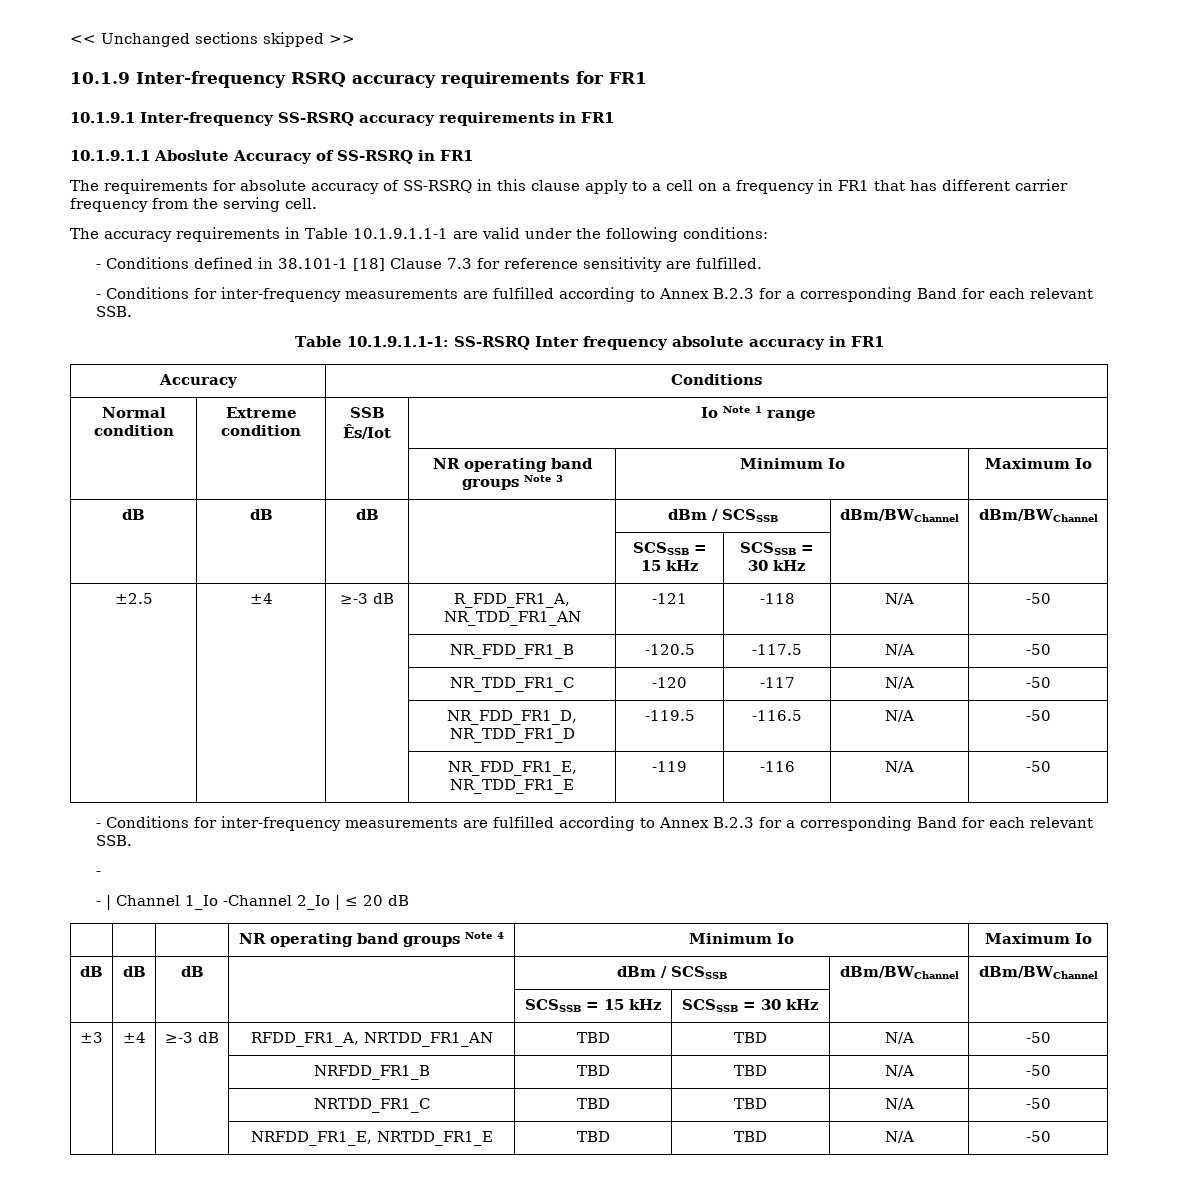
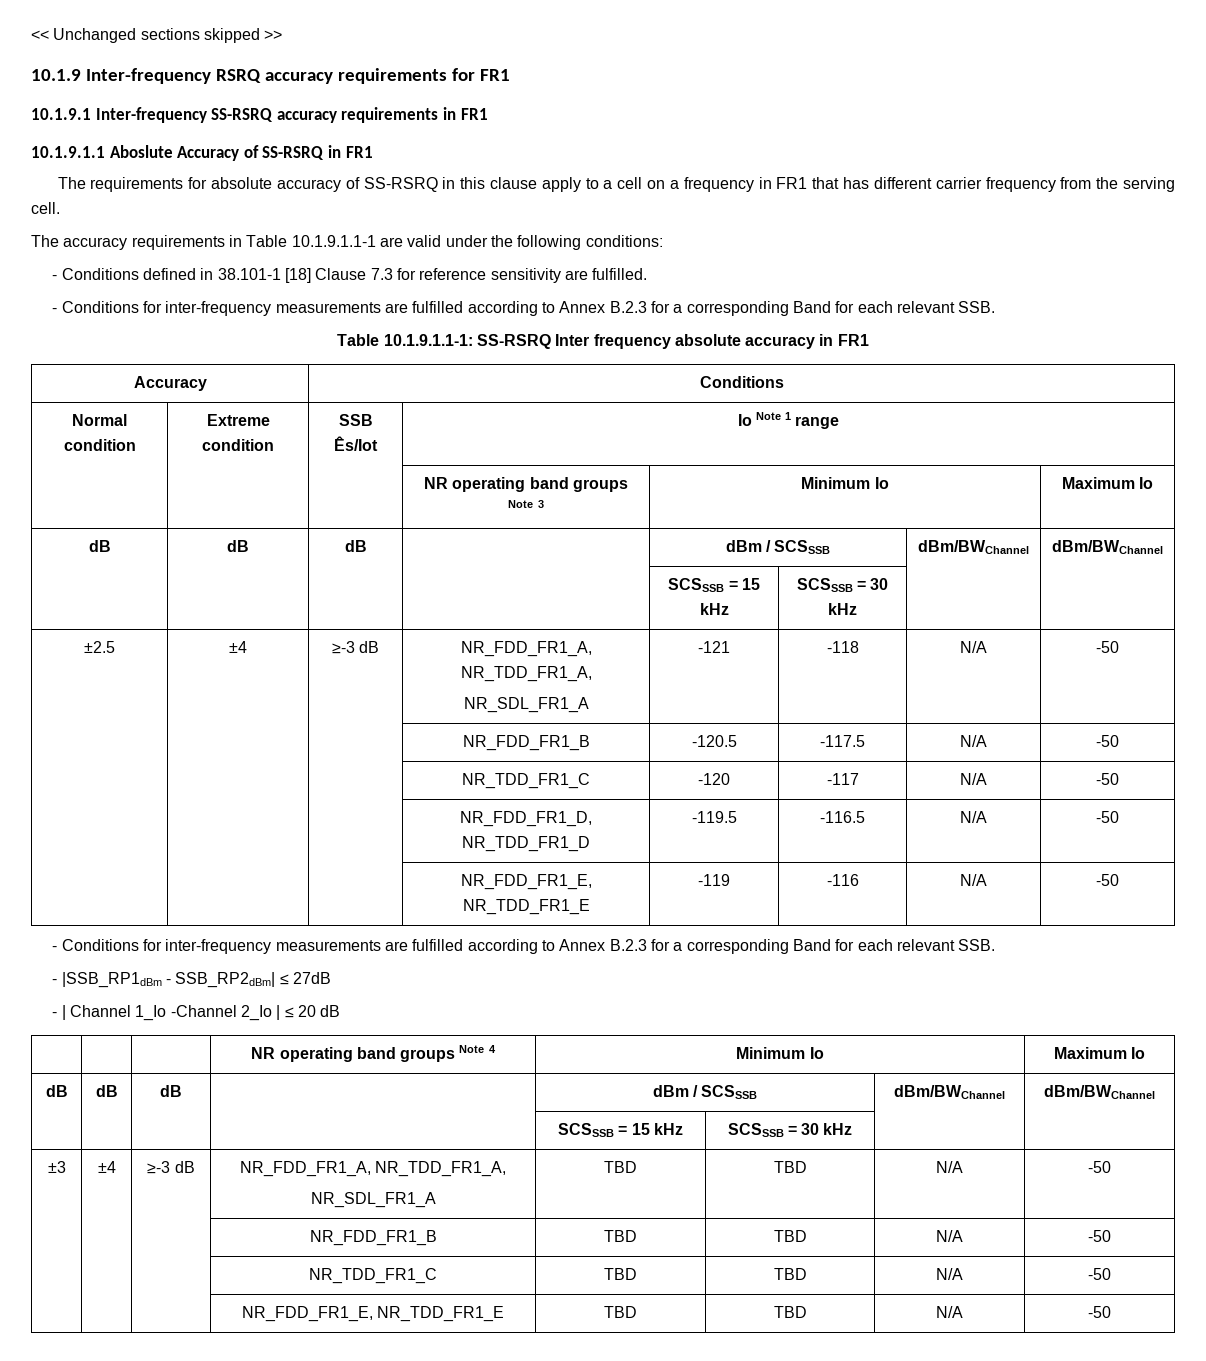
- ±2.5 | ±4 | ≥-3 dB | R_FDD_FR1_A, NR_TDD_FR1_AN | -121 | -118 | N/A | -50
+ ±2.5 | ±4 | ≥-3 dB | NR_FDD_FR1_A, NR_TDD_FR1_A,
+ NR_SDL_FR1_A | -121 | -118 | N/A | -50
  | | | NR_FDD_FR1_E, NR_TDD_FR1_E | -119 | -116 | N/A | -50
  - Conditions for inter-frequency measurements are fulfilled according to Annex B.2.3 for a corresponding Band for each relevant SSB.
- -
+ - |SSB_RP1dBm - SSB_RP2dBm| ≤ 27dB
- ±3 | ±4 | ≥-3 dB | RFDD_FR1_A, NRTDD_FR1_AN | TBD | TBD | N/A | -50
- | | | NRFDD_FR1_B | TBD | TBD | N/A | -50
- | | | NRTDD_FR1_C | TBD | TBD | N/A | -50
- | | | NRFDD_FR1_E, NRTDD_FR1_E | TBD | TBD | N/A | -50
+ ±3 | ±4 | ≥-3 dB | NR_FDD_FR1_A, NR_TDD_FR1_A,
+ NR_SDL_FR1_A | TBD | TBD | N/A | -50
+ | | | NR_FDD_FR1_B | TBD | TBD | N/A | -50
+ | | | NR_TDD_FR1_C | TBD | TBD | N/A | -50
+ | | | NR_FDD_FR1_E, NR_TDD_FR1_E | TBD | TBD | N/A | -50

